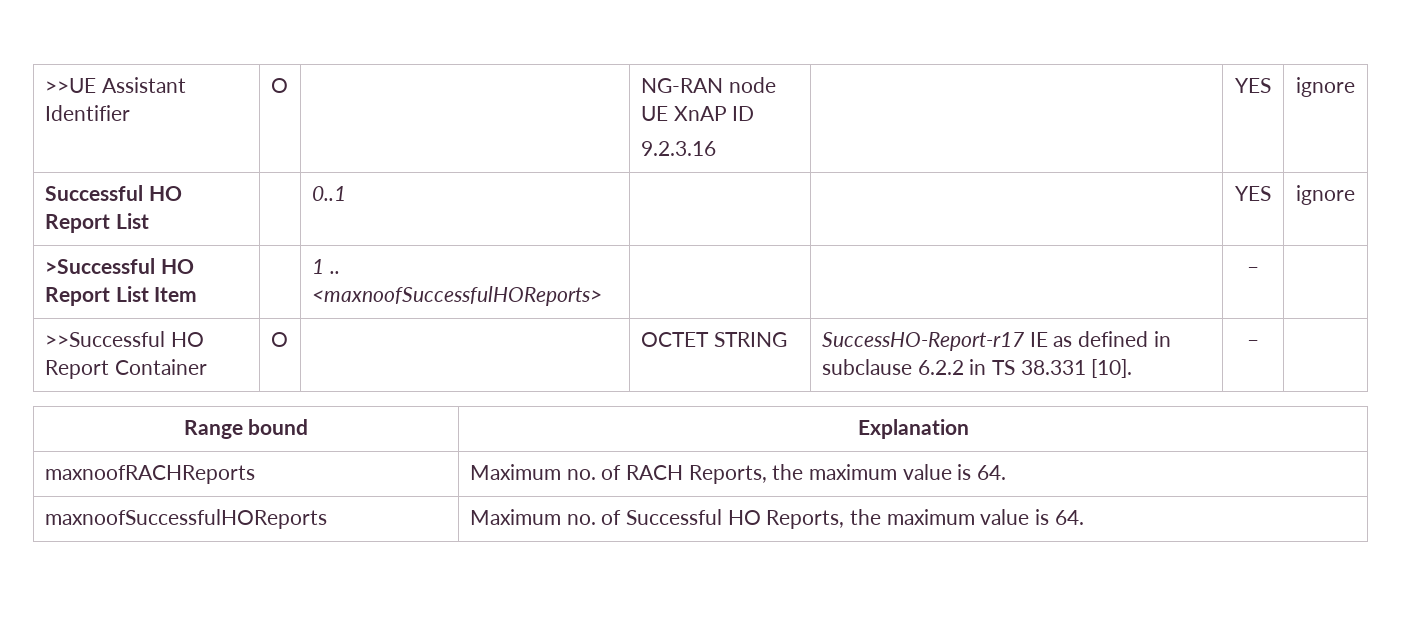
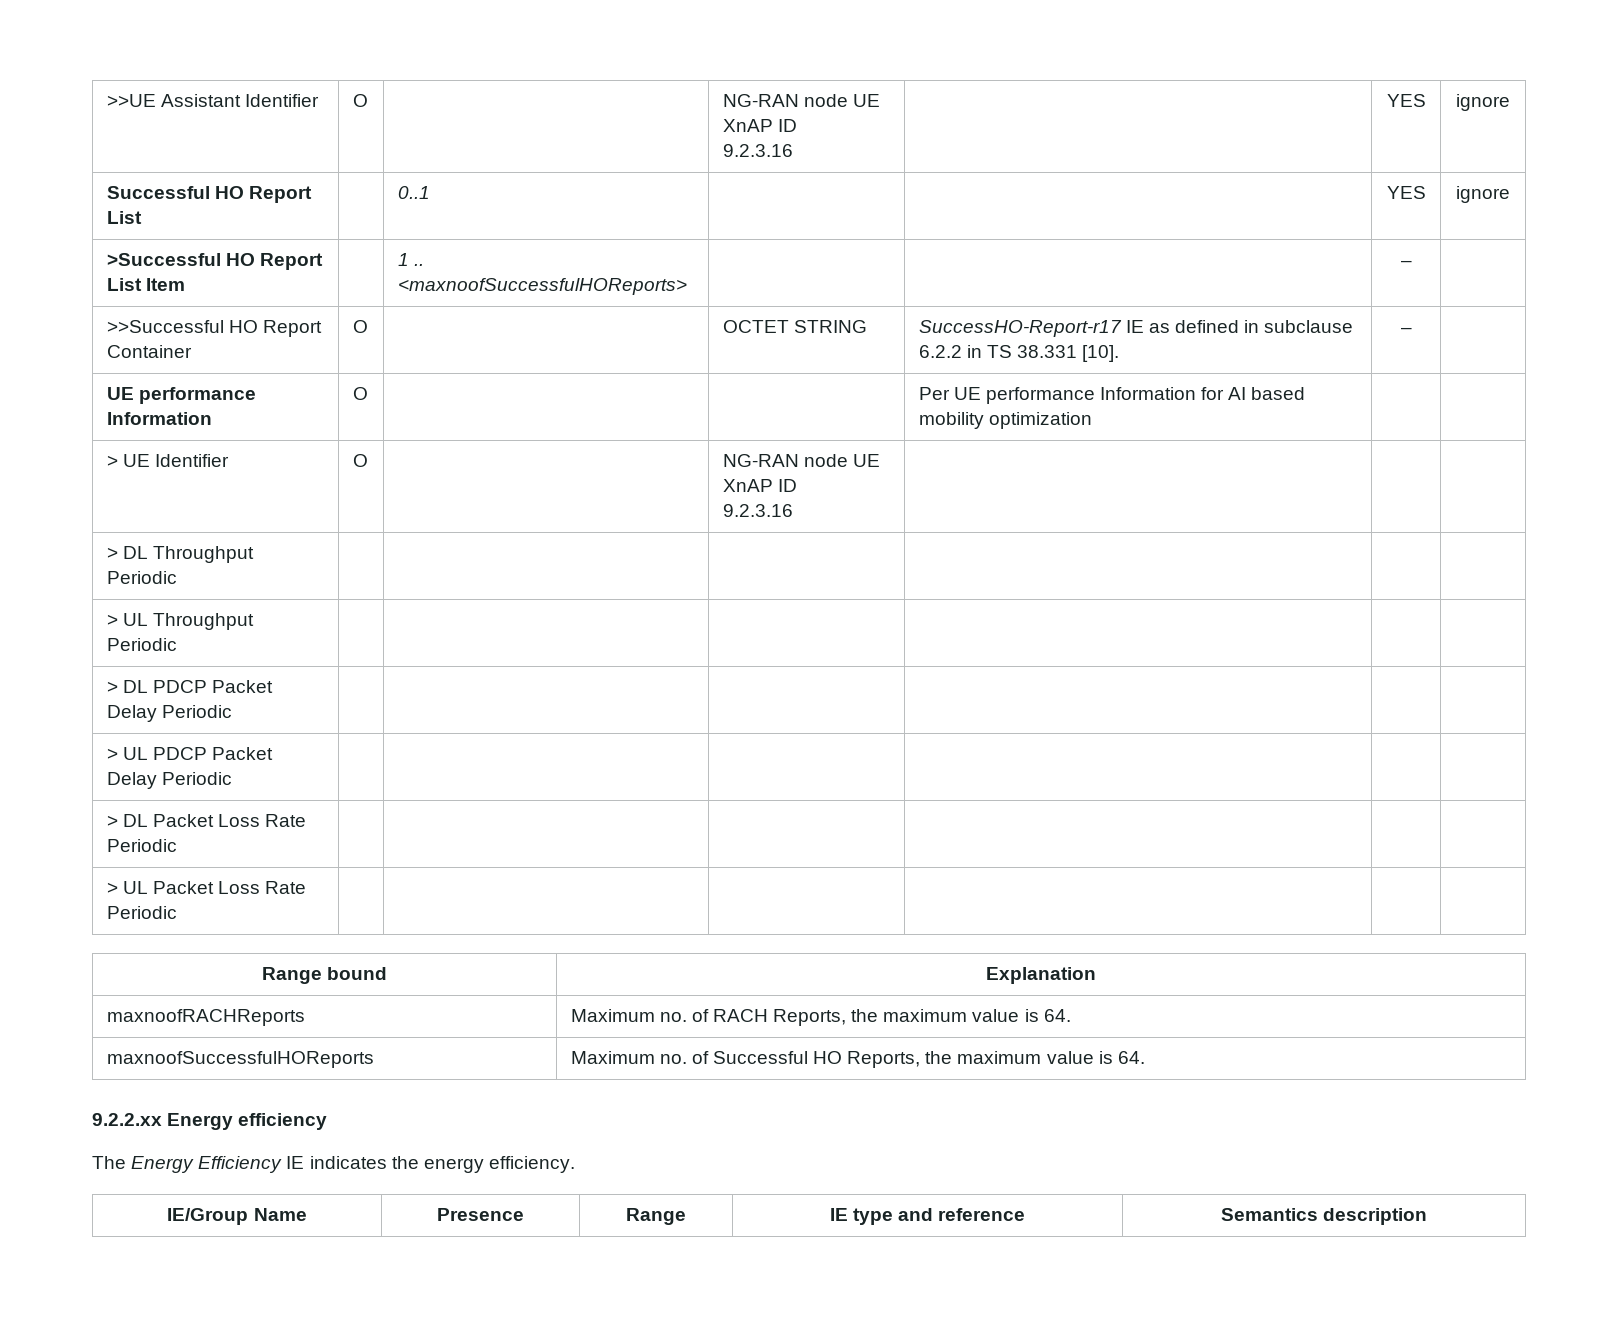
+ UE performance Information | O | | | Per UE performance Information for AI based mobility optimization | |
+ > UE Identifier | O | | NG-RAN node UE XnAP ID
+ 9.2.3.16 | | |
+ > DL Throughput Periodic | | | | | |
+ > UL Throughput Periodic | | | | | |
+ > DL PDCP Packet Delay Periodic | | | | | |
+ > UL PDCP Packet Delay Periodic | | | | | |
+ > DL Packet Loss Rate Periodic | | | | | |
+ > UL Packet Loss Rate Periodic | | | | | |
+ 9.2.2.xx Energy efficiency
+ The Energy Efficiency IE indicates the energy efficiency.
+ IE/Group Name | Presence | Range | IE type and reference | Semantics description

